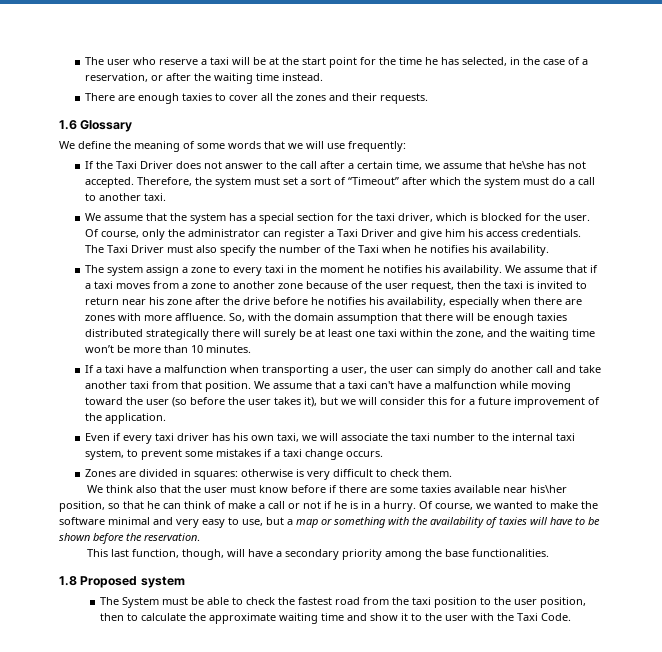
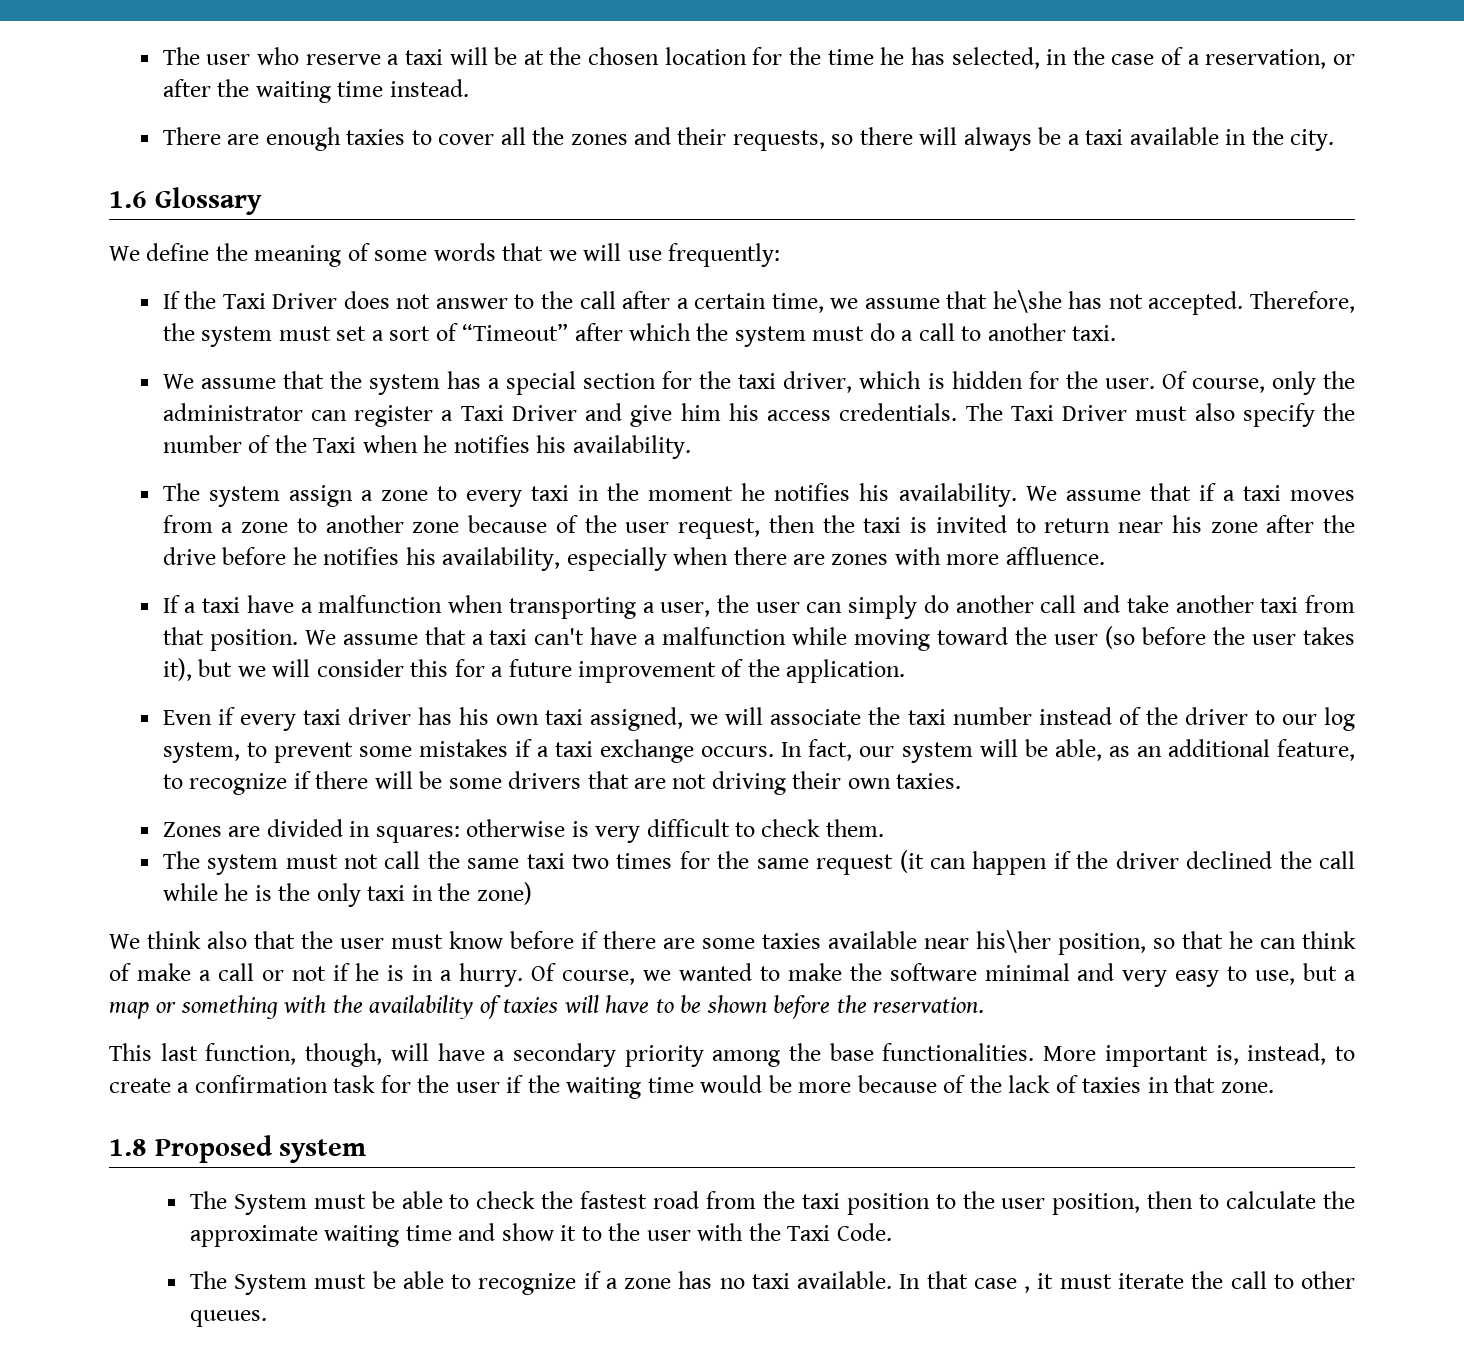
- The user who reserve a taxi will be at the start point for the time he has selected, in the case of a reservation, or after the waiting time instead.
+ The user who reserve a taxi will be at the chosen location for the time he has selected, in the case of a reservation, or after the waiting time instead.
- There are enough taxies to cover all the zones and their requests.
+ There are enough taxies to cover all the zones and their requests, so there will always be a taxi available in the city.
- We assume that the system has a special section for the taxi driver, which is blocked for the user.
+ We assume that the system has a special section for the taxi driver, which is hidden for the user.
- So, with the domain assumption that there will be enough taxies distributed strategically there will surely be at least one taxi within the zone, and the waiting time won’t be more than 10 minutes.
- Even if every taxi driver has his own taxi, we will associate the taxi number to the internal taxi system, to prevent some mistakes if a taxi change occurs.
+ Even if every taxi driver has his own taxi assigned, we will associate the taxi number instead of the driver to our log system, to prevent some mistakes if a taxi exchange occurs. In fact, our system will be able, as an additional feature, to recognize if there will be some drivers that are not driving their own taxies.
+ The system must not call the same taxi two times for the same request (it can happen if the driver declined the call while he is the only taxi in the zone)
+ More important is, instead, to create a confirmation task for the user if the waiting time would be more because of the lack of taxies in that zone.
+ The System must be able to recognize if a zone has no taxi available. In that case , it must iterate the call to other queues.

